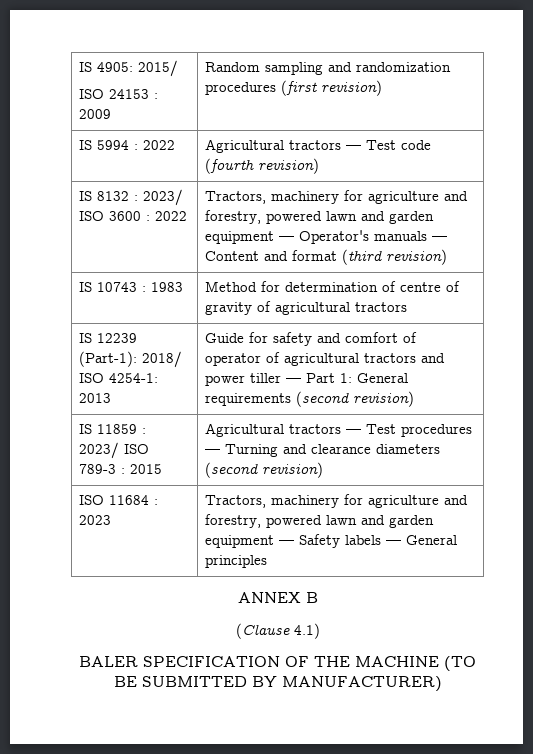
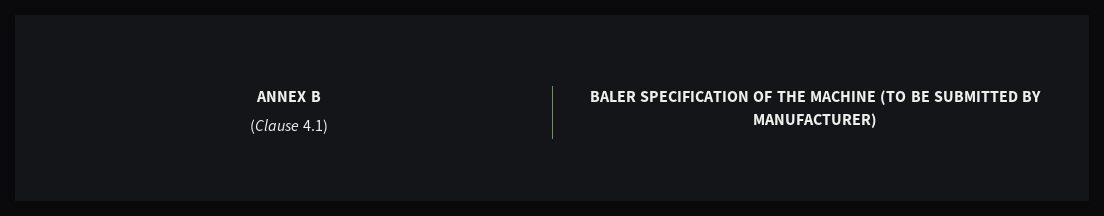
- IS 4905: 2015/
- ISO 24153 : 2009 | Random sampling and randomization procedures (first revision)
- IS 5994 : 2022 | Agricultural tractors — Test code (fourth revision)
- IS 8132 : 2023/ ISO 3600 : 2022 | Tractors, machinery for agriculture and forestry, powered lawn and garden equipment — Operator's manuals — Content and format (third revision)
- IS 10743 : 1983 | Method for determination of centre of gravity of agricultural tractors
- IS 12239 (Part-1): 2018/ ISO 4254-1: 2013 | Guide for safety and comfort of operator of agricultural tractors and power tiller — Part 1: General requirements (second revision)
- IS 11859 : 2023/ ISO 789-3 : 2015 | Agricultural tractors — Test procedures — Turning and clearance diameters (second revision)
- ISO 11684 : 2023 | Tractors, machinery for agriculture and forestry, powered lawn and garden equipment — Safety labels — General principles

